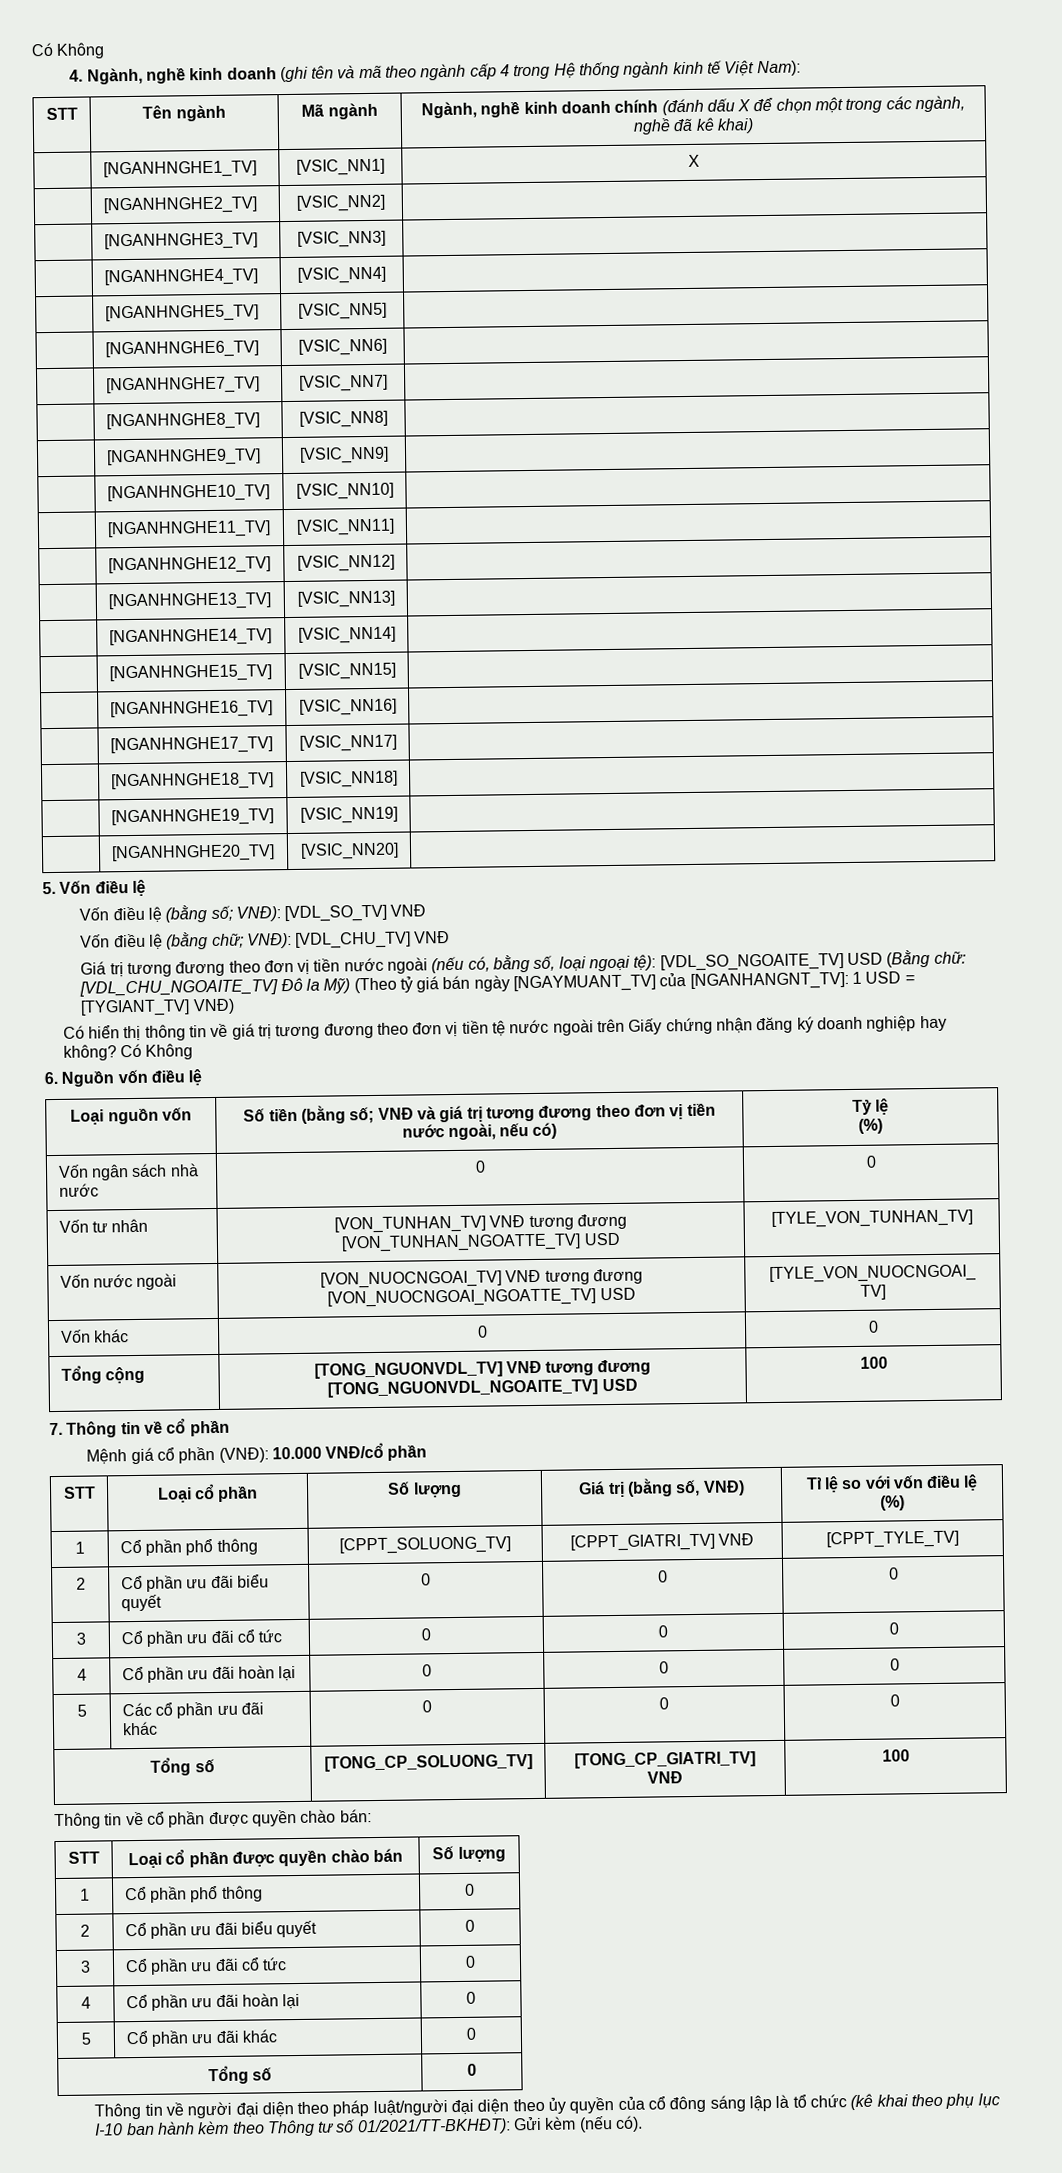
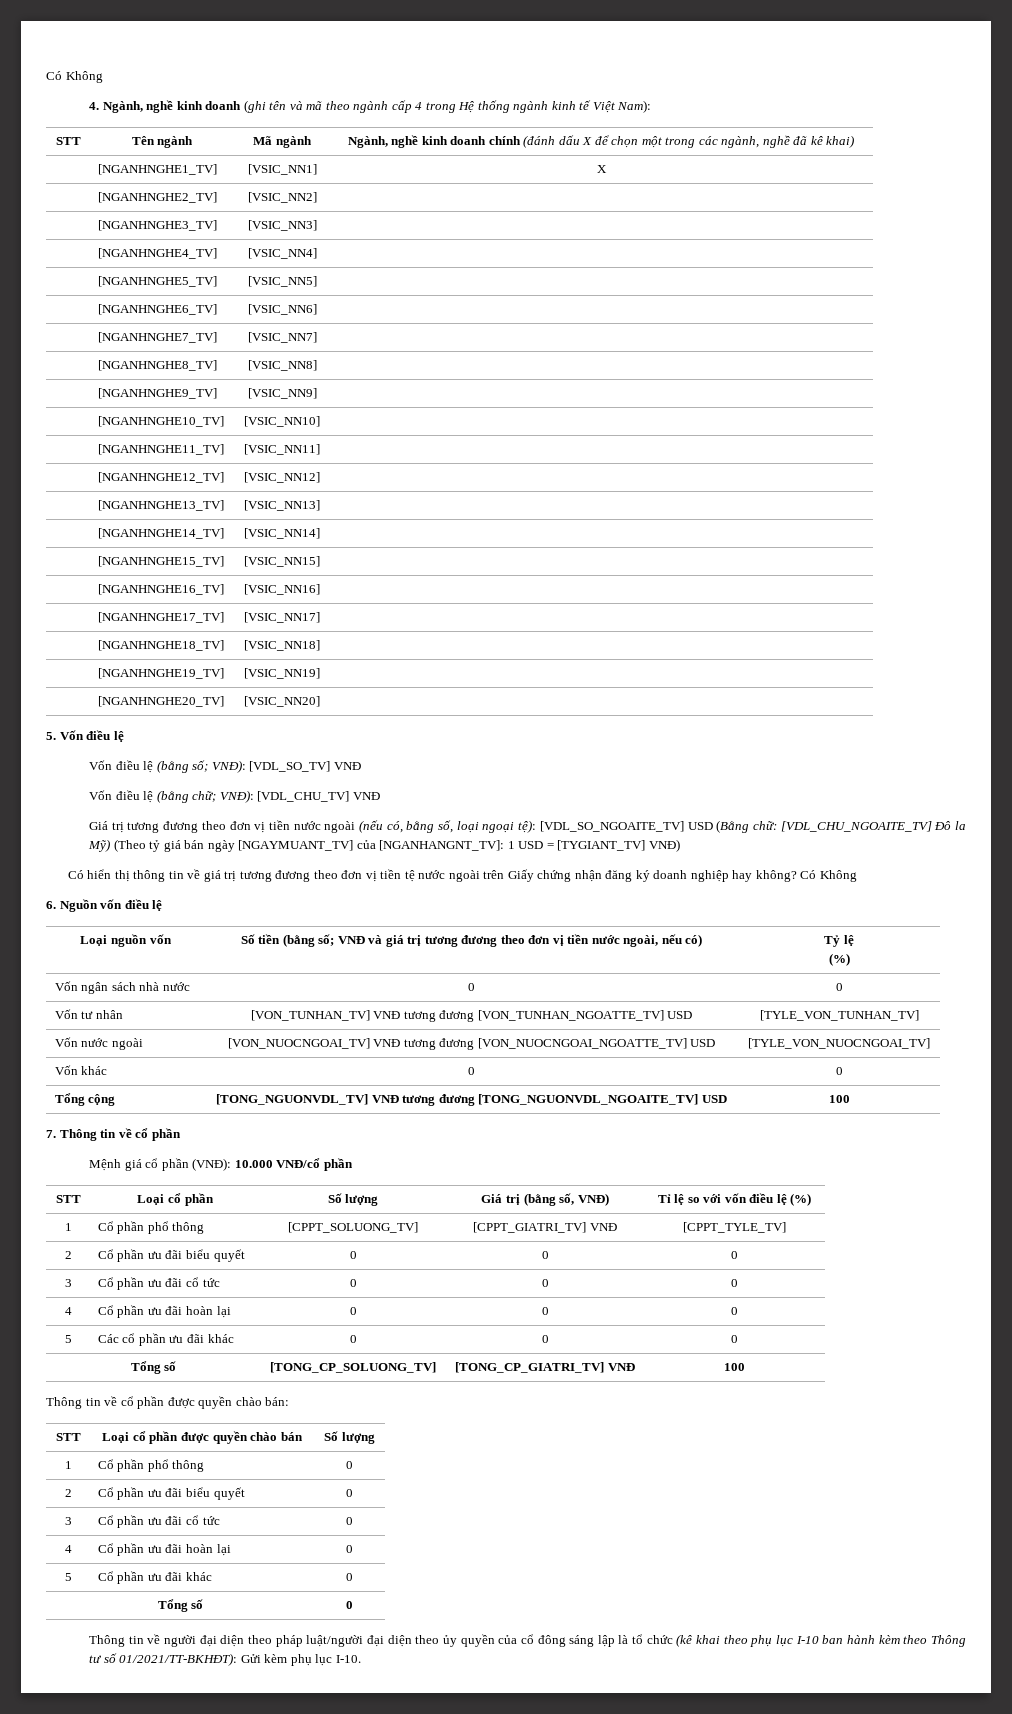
- Thông tin về người đại diện theo pháp luật/người đại diện theo ủy quyền của cổ đông sáng lập là tổ chức (kê khai theo phụ lục I-10 ban hành kèm theo Thông tư số 01/2021/TT-BKHĐT): Gửi kèm (nếu có).
+ Thông tin về người đại diện theo pháp luật/người đại diện theo ủy quyền của cổ đông sáng lập là tổ chức (kê khai theo phụ lục I-10 ban hành kèm theo Thông tư số 01/2021/TT-BKHĐT): Gửi kèm phụ lục I-10.

